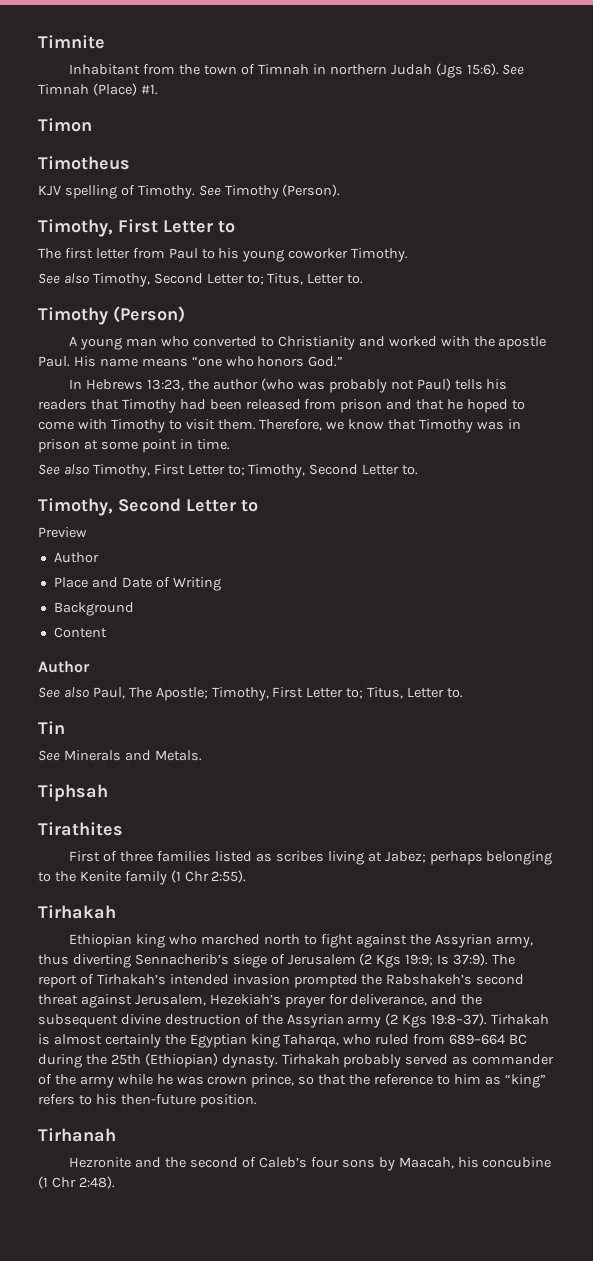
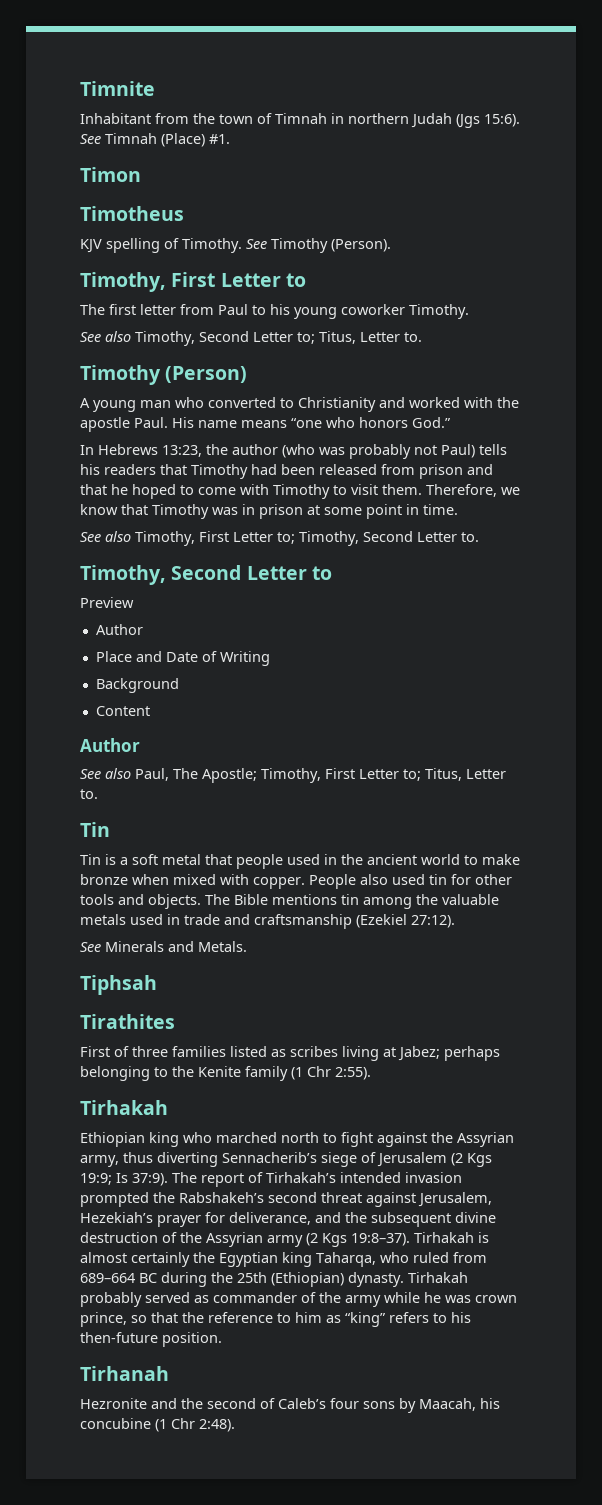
+ Tin is a soft metal that people used in the ancient world to make bronze when mixed with copper. People also used tin for other tools and objects. The Bible mentions tin among the valuable metals used in trade and craftsmanship (Ezekiel 27:12).

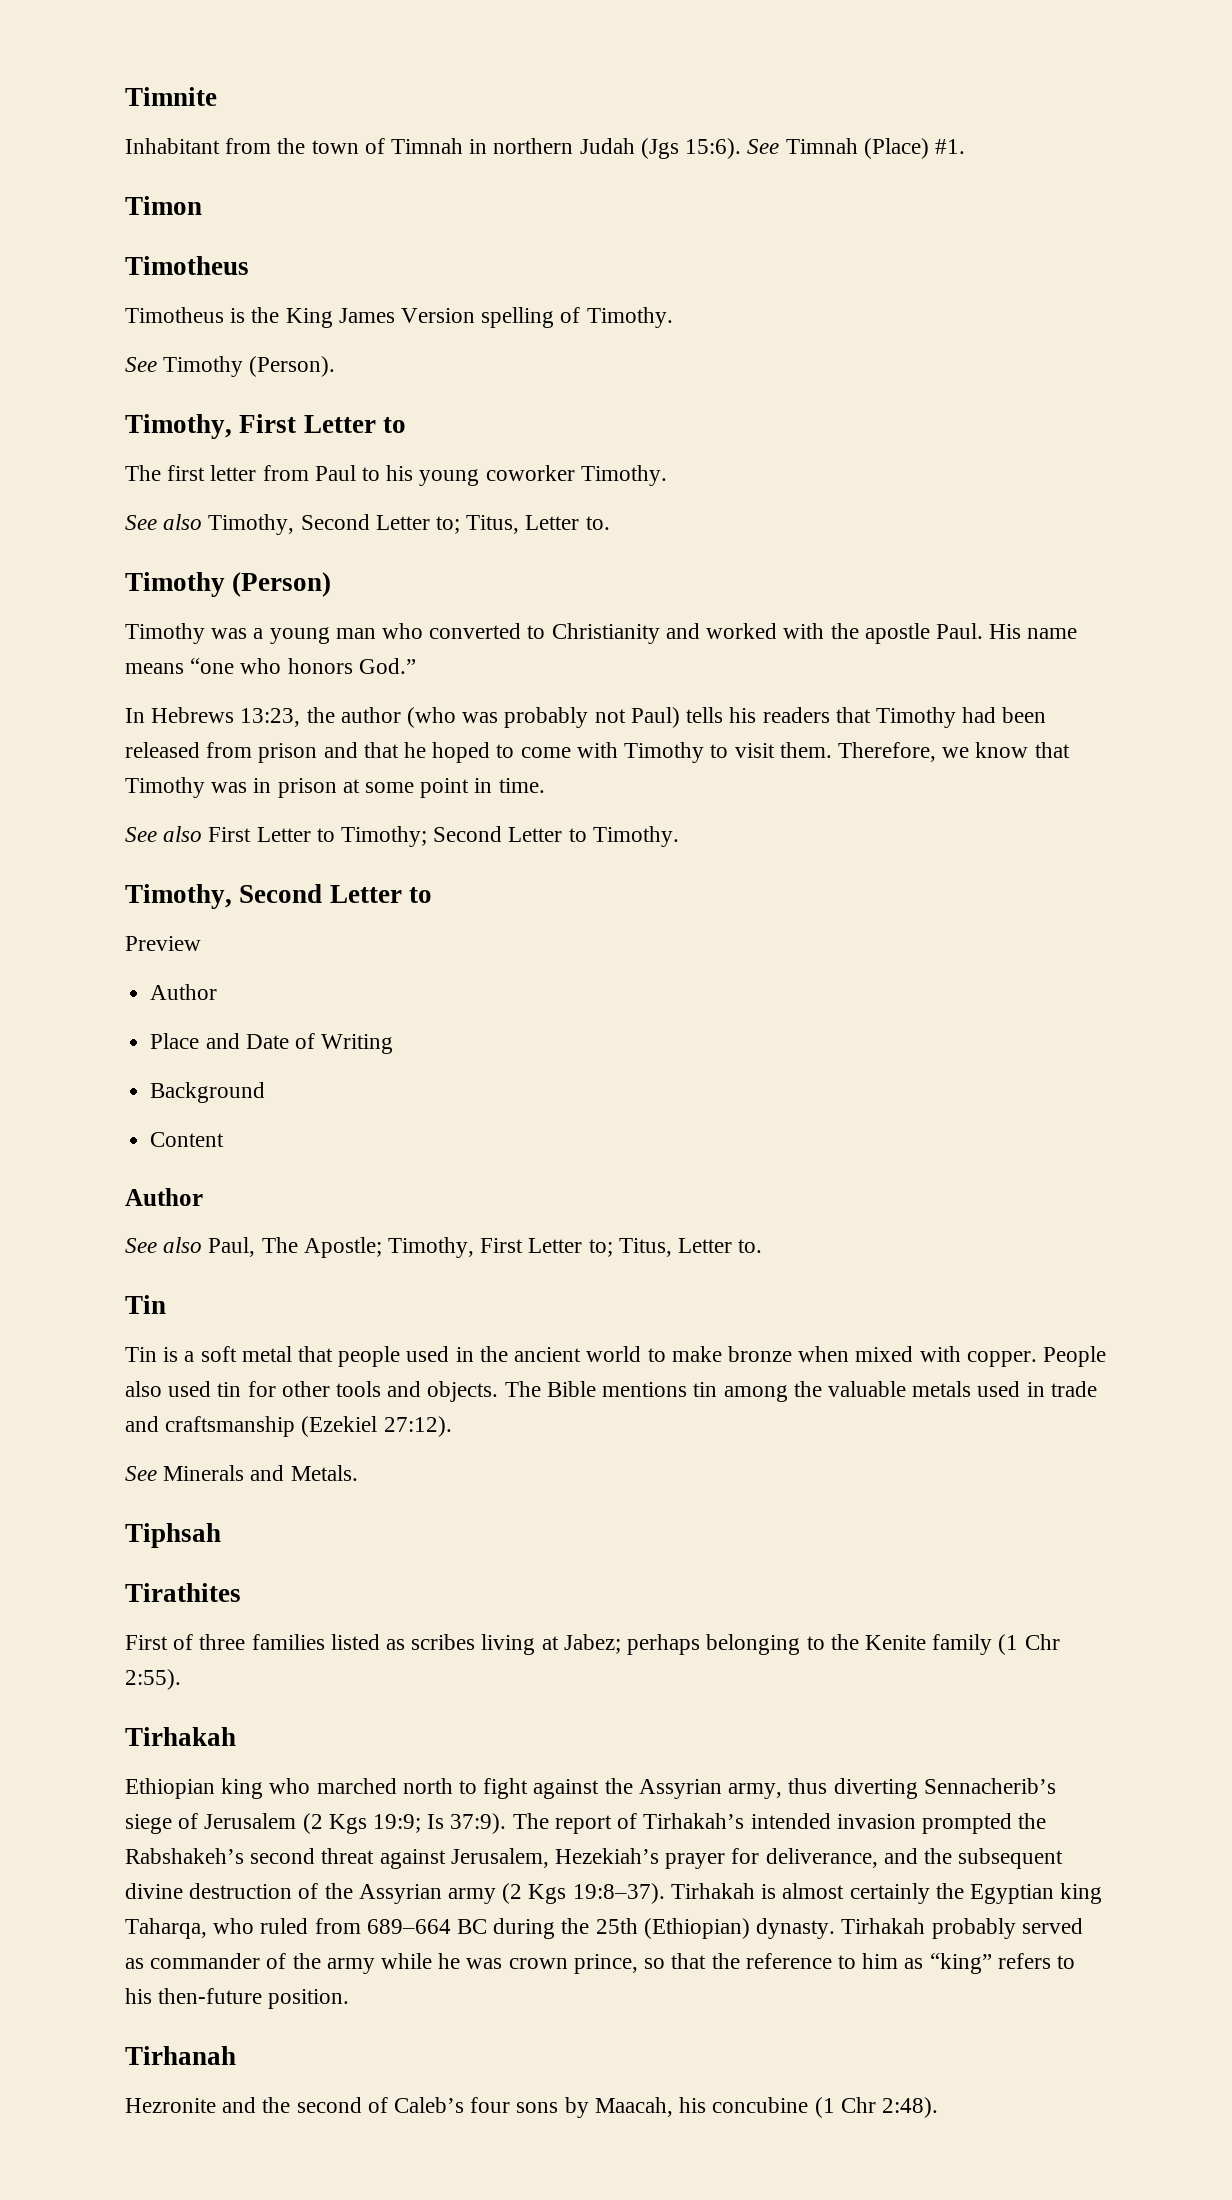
- KJV spelling of Timothy. See Timothy (Person).
+ Timotheus is the King James Version spelling of Timothy.
+ See Timothy (Person).
- A young man who converted to Christianity and worked with the apostle Paul.
+ Timothy was a young man who converted to Christianity and worked with the apostle Paul.
- See also Timothy, First Letter to; Timothy, Second Letter to.
+ See also First Letter to Timothy; Second Letter to Timothy.

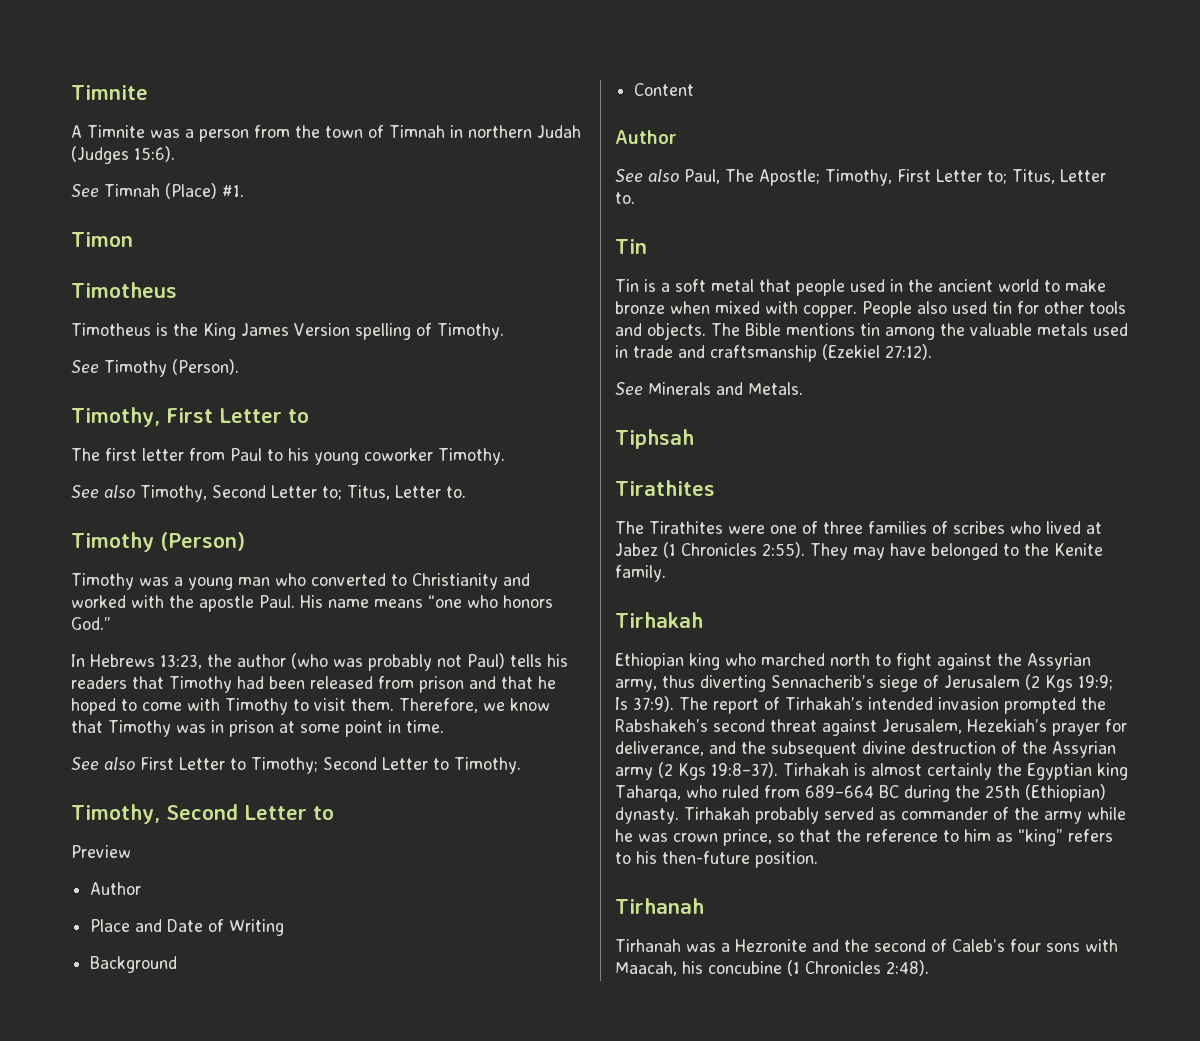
- Inhabitant from the town of Timnah in northern Judah (Jgs 15:6). See Timnah (Place) #1.
+ A Timnite was a person from the town of Timnah in northern Judah (Judges 15:6).
+ See Timnah (Place) #1.
- First of three families listed as scribes living at Jabez; perhaps belonging to the Kenite family (1 Chr 2:55).
+ The Tirathites were one of three families of scribes who lived at Jabez (1 Chronicles 2:55). They may have belonged to the Kenite family.
- Hezronite and the second of Caleb’s four sons by Maacah, his concubine (1 Chr 2:48).
+ Tirhanah was a Hezronite and the second of Caleb’s four sons with Maacah, his concubine (1 Chronicles 2:48).

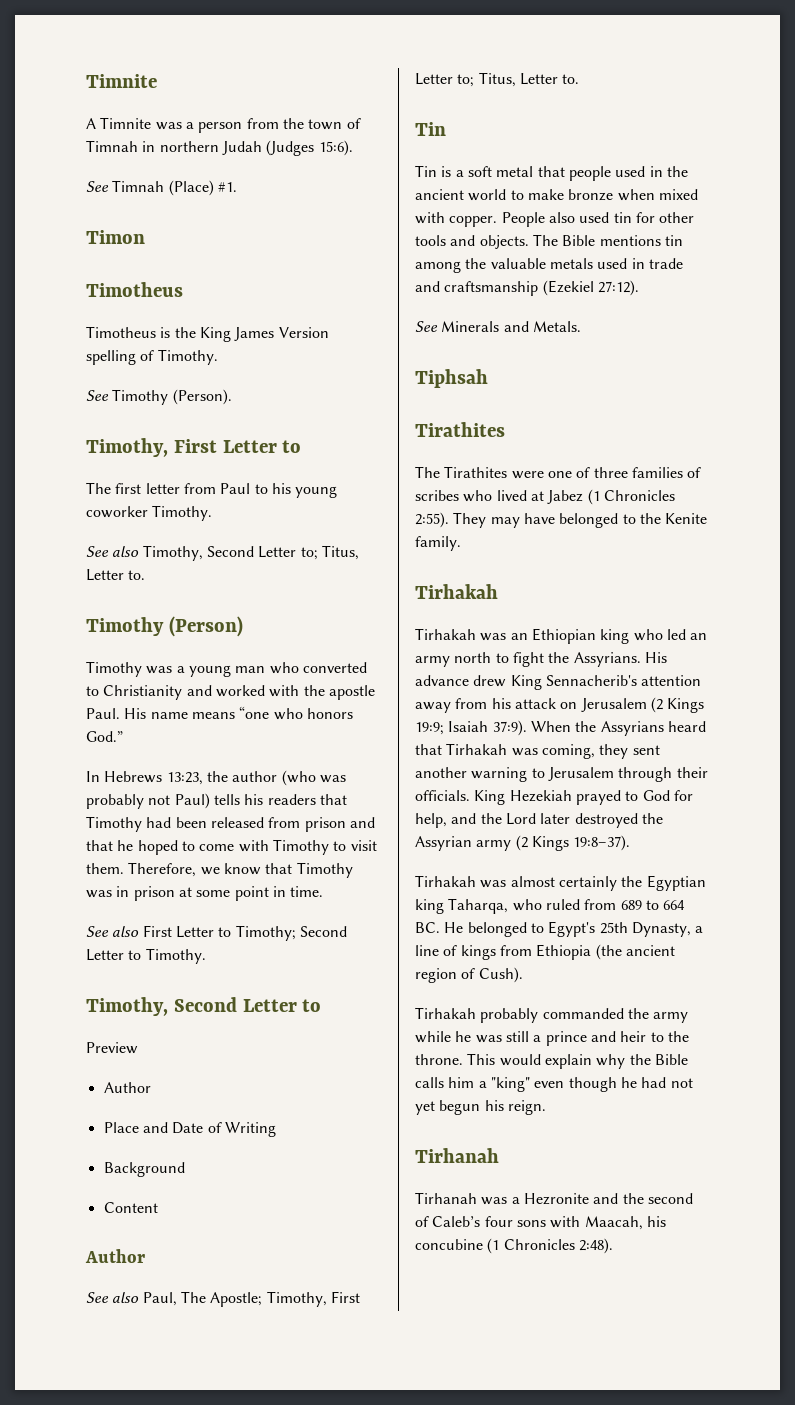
- Ethiopian king who marched north to fight against the Assyrian army, thus diverting Sennacherib’s siege of Jerusalem (2 Kgs 19:9; Is 37:9). The report of Tirhakah’s intended invasion prompted the Rabshakeh’s second threat against Jerusalem, Hezekiah’s prayer for deliverance, and the subsequent divine destruction of the Assyrian army (2 Kgs 19:8–37). Tirhakah is almost certainly the Egyptian king Taharqa, who ruled from 689–664 BC during the 25th (Ethiopian) dynasty. Tirhakah probably served as commander of the army while he was crown prince, so that the reference to him as “king” refers to his then-future position.
+ Tirhakah was an Ethiopian king who led an army north to fight the Assyrians. His advance drew King Sennacherib's attention away from his attack on Jerusalem (2 Kings 19:9; Isaiah 37:9). When the Assyrians heard that Tirhakah was coming, they sent another warning to Jerusalem through their officials. King Hezekiah prayed to God for help, and the Lord later destroyed the Assyrian army (2 Kings 19:8–37).
+ Tirhakah was almost certainly the Egyptian king Taharqa, who ruled from 689 to 664 BC. He belonged to Egypt's 25th Dynasty, a line of kings from Ethiopia (the ancient region of Cush).
+ Tirhakah probably commanded the army while he was still a prince and heir to the throne. This would explain why the Bible calls him a "king" even though he had not yet begun his reign.

